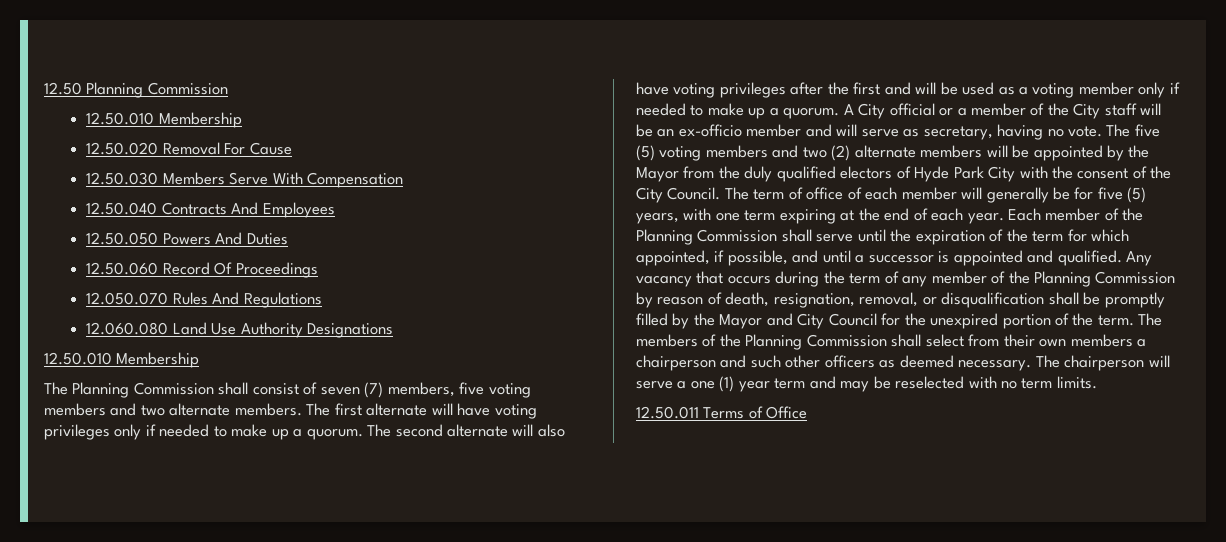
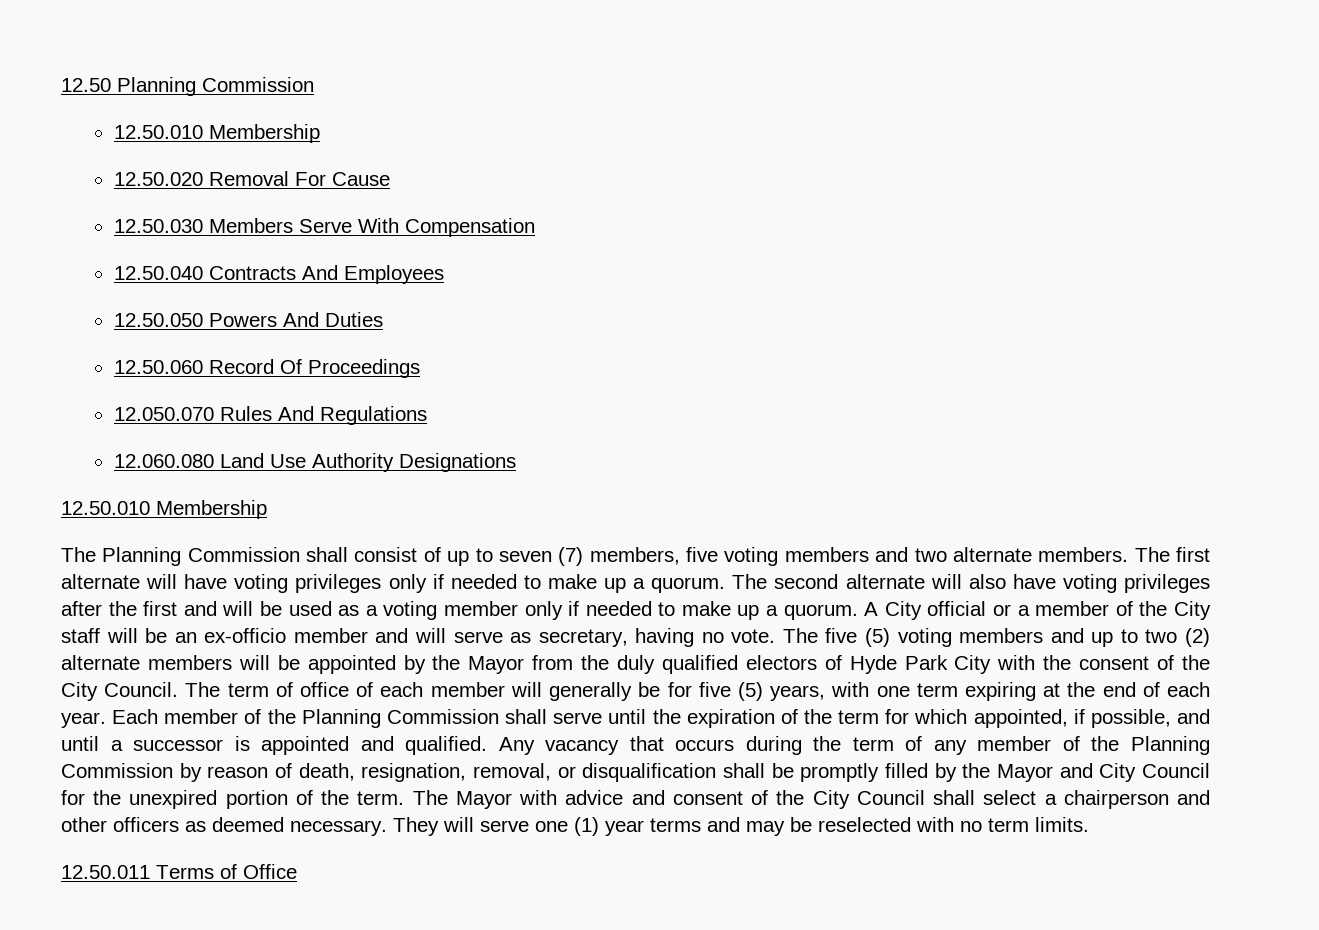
- The Planning Commission shall consist of seven (7) members, five voting members and two alternate members.
+ The Planning Commission shall consist of up to seven (7) members, five voting members and two alternate members.
- The five (5) voting members and two (2) alternate members will be appointed by the Mayor from the duly qualified electors of Hyde Park City with the consent of the City Council.
+ The five (5) voting members and up to two (2) alternate members will be appointed by the Mayor from the duly qualified electors of Hyde Park City with the consent of the City Council.
- The members of the Planning Commission shall select from their own members a chairperson and such other officers as deemed necessary.
+ The Mayor with advice and consent of the City Council shall select a chairperson and other officers as deemed necessary.
- The chairperson will serve a one (1) year term and may be reselected with no term limits.
+ They will serve one (1) year terms and may be reselected with no term limits.

